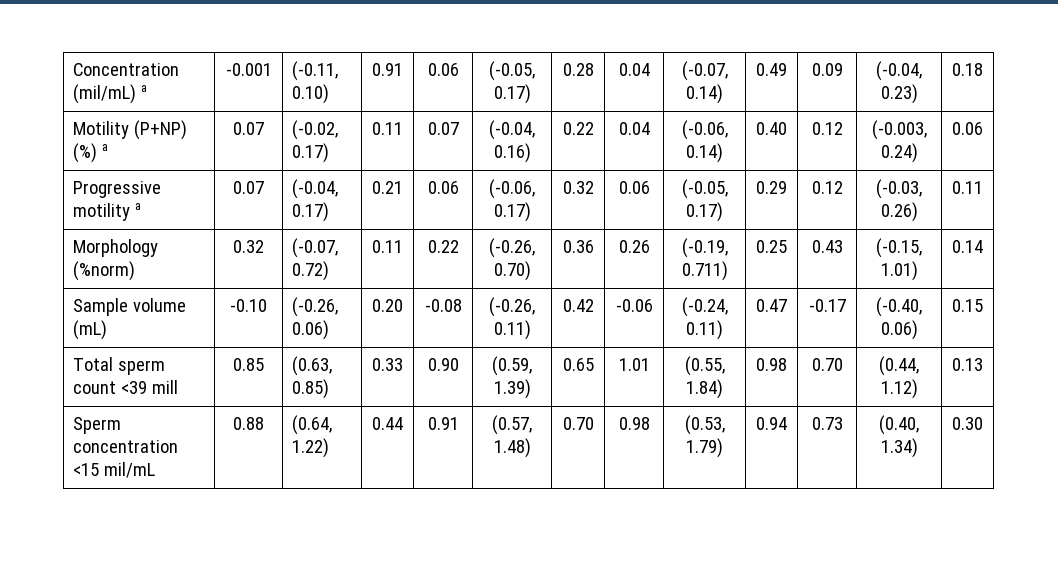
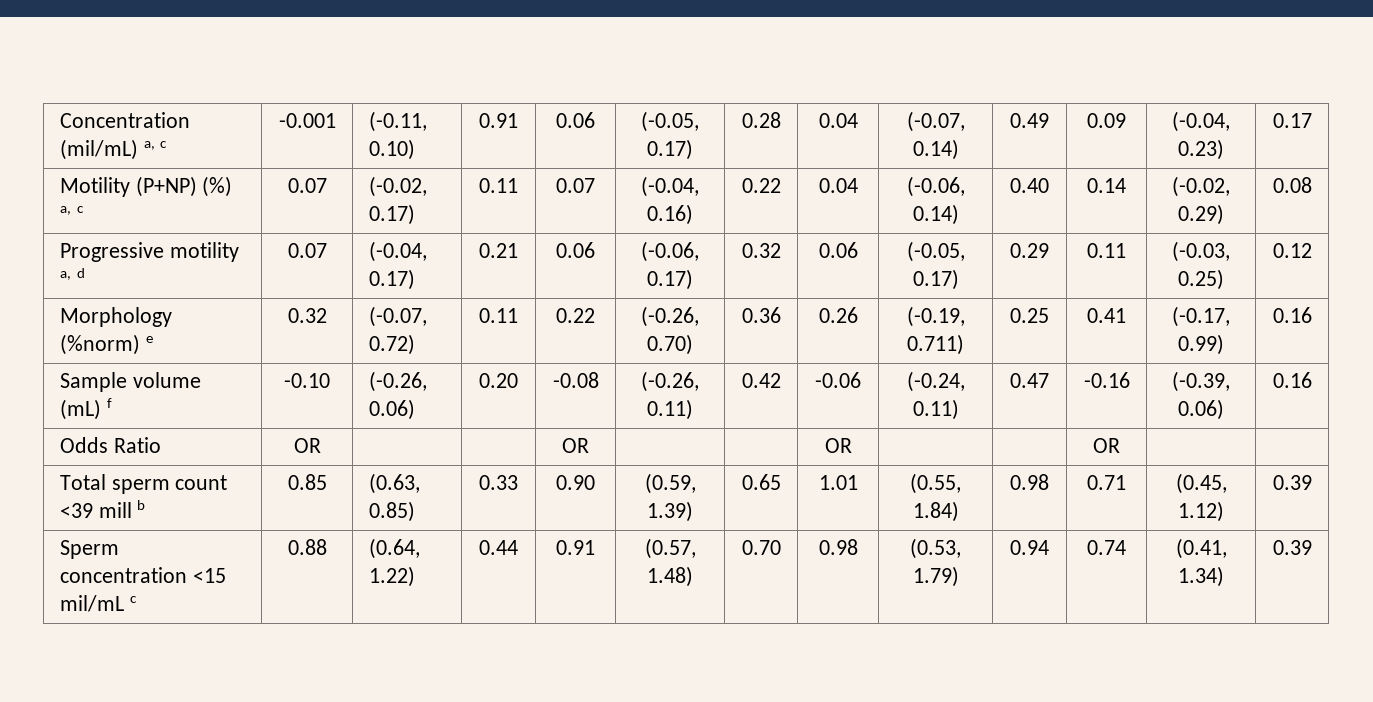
- Concentration (mil/mL) a | -0.001 | (-0.11, 0.10) | 0.91 | 0.06 | (-0.05, 0.17) | 0.28 | 0.04 | (-0.07, 0.14) | 0.49 | 0.09 | (-0.04, 0.23) | 0.18
+ Concentration (mil/mL) a, c | -0.001 | (-0.11, 0.10) | 0.91 | 0.06 | (-0.05, 0.17) | 0.28 | 0.04 | (-0.07, 0.14) | 0.49 | 0.09 | (-0.04, 0.23) | 0.17
- Motility (P+NP) (%) a | 0.07 | (-0.02, 0.17) | 0.11 | 0.07 | (-0.04, 0.16) | 0.22 | 0.04 | (-0.06, 0.14) | 0.40 | 0.12 | (-0.003, 0.24) | 0.06
+ Motility (P+NP) (%) a, c | 0.07 | (-0.02, 0.17) | 0.11 | 0.07 | (-0.04, 0.16) | 0.22 | 0.04 | (-0.06, 0.14) | 0.40 | 0.14 | (-0.02, 0.29) | 0.08
- Progressive motility a | 0.07 | (-0.04, 0.17) | 0.21 | 0.06 | (-0.06, 0.17) | 0.32 | 0.06 | (-0.05, 0.17) | 0.29 | 0.12 | (-0.03, 0.26) | 0.11
+ Progressive motility a, d | 0.07 | (-0.04, 0.17) | 0.21 | 0.06 | (-0.06, 0.17) | 0.32 | 0.06 | (-0.05, 0.17) | 0.29 | 0.11 | (-0.03, 0.25) | 0.12
- Morphology (%norm) | 0.32 | (-0.07, 0.72) | 0.11 | 0.22 | (-0.26, 0.70) | 0.36 | 0.26 | (-0.19, 0.711) | 0.25 | 0.43 | (-0.15, 1.01) | 0.14
+ Morphology (%norm) e | 0.32 | (-0.07, 0.72) | 0.11 | 0.22 | (-0.26, 0.70) | 0.36 | 0.26 | (-0.19, 0.711) | 0.25 | 0.41 | (-0.17, 0.99) | 0.16
- Sample volume (mL) | -0.10 | (-0.26, 0.06) | 0.20 | -0.08 | (-0.26, 0.11) | 0.42 | -0.06 | (-0.24, 0.11) | 0.47 | -0.17 | (-0.40, 0.06) | 0.15
+ Sample volume (mL) f | -0.10 | (-0.26, 0.06) | 0.20 | -0.08 | (-0.26, 0.11) | 0.42 | -0.06 | (-0.24, 0.11) | 0.47 | -0.16 | (-0.39, 0.06) | 0.16
+ Odds Ratio | OR | | | OR | | | OR | | | OR | |
- Total sperm count <39 mill | 0.85 | (0.63, 0.85) | 0.33 | 0.90 | (0.59, 1.39) | 0.65 | 1.01 | (0.55, 1.84) | 0.98 | 0.70 | (0.44, 1.12) | 0.13
+ Total sperm count <39 mill b | 0.85 | (0.63, 0.85) | 0.33 | 0.90 | (0.59, 1.39) | 0.65 | 1.01 | (0.55, 1.84) | 0.98 | 0.71 | (0.45, 1.12) | 0.39
- Sperm concentration <15 mil/mL | 0.88 | (0.64, 1.22) | 0.44 | 0.91 | (0.57, 1.48) | 0.70 | 0.98 | (0.53, 1.79) | 0.94 | 0.73 | (0.40, 1.34) | 0.30
+ Sperm concentration <15 mil/mL c | 0.88 | (0.64, 1.22) | 0.44 | 0.91 | (0.57, 1.48) | 0.70 | 0.98 | (0.53, 1.79) | 0.94 | 0.74 | (0.41, 1.34) | 0.39

